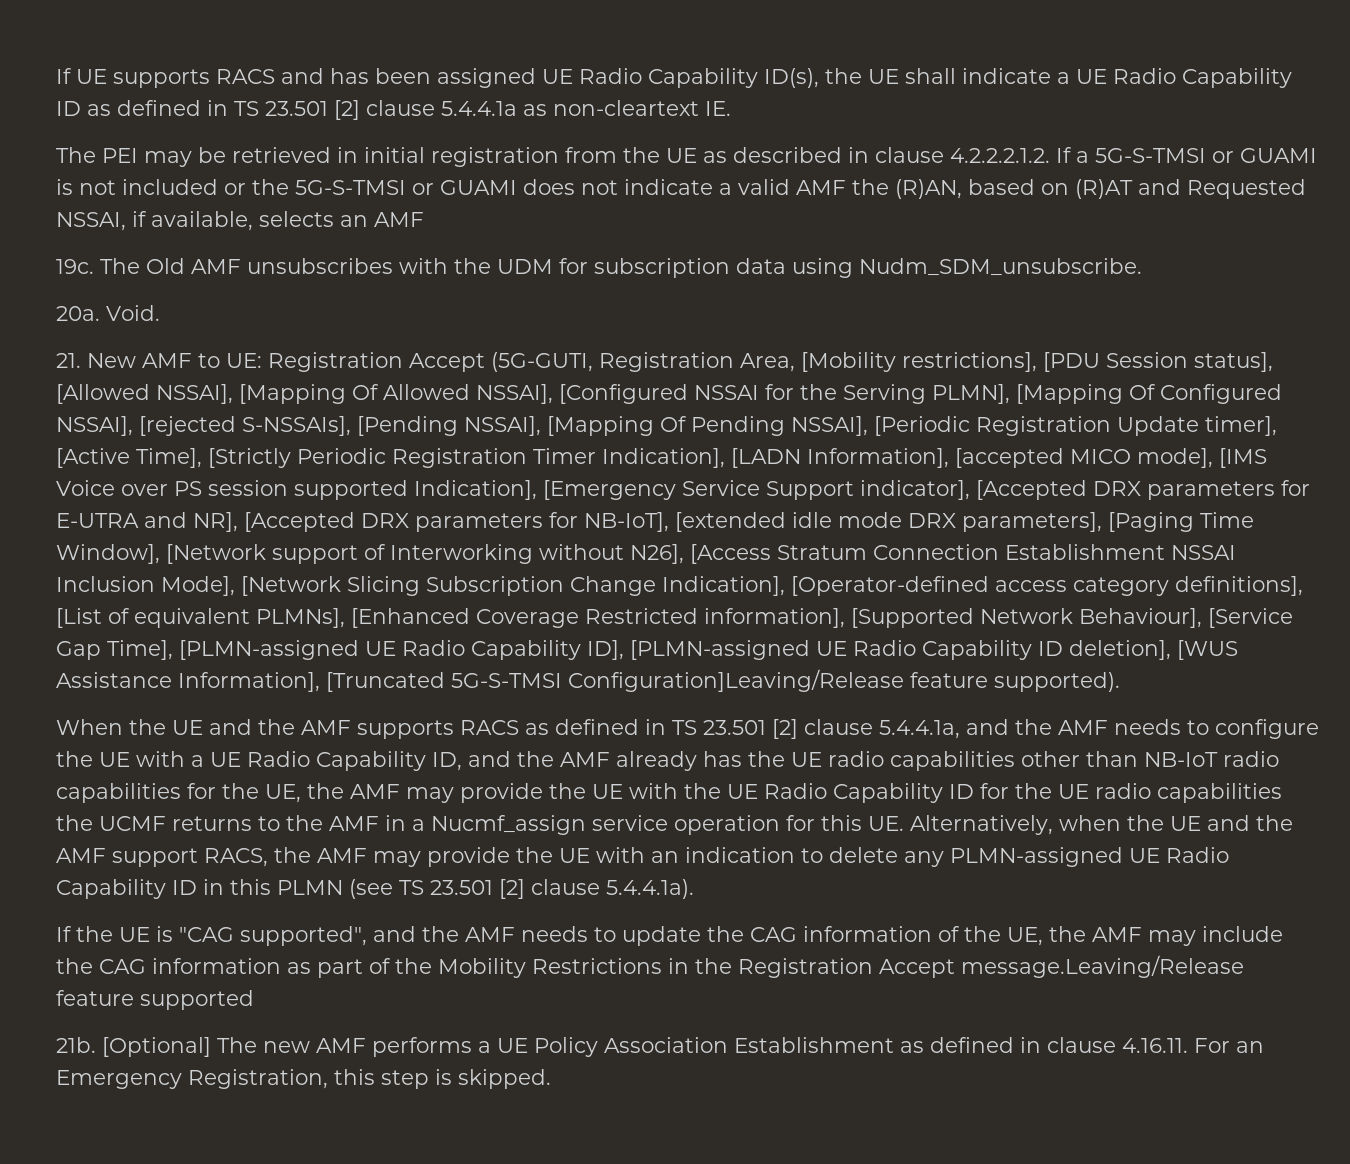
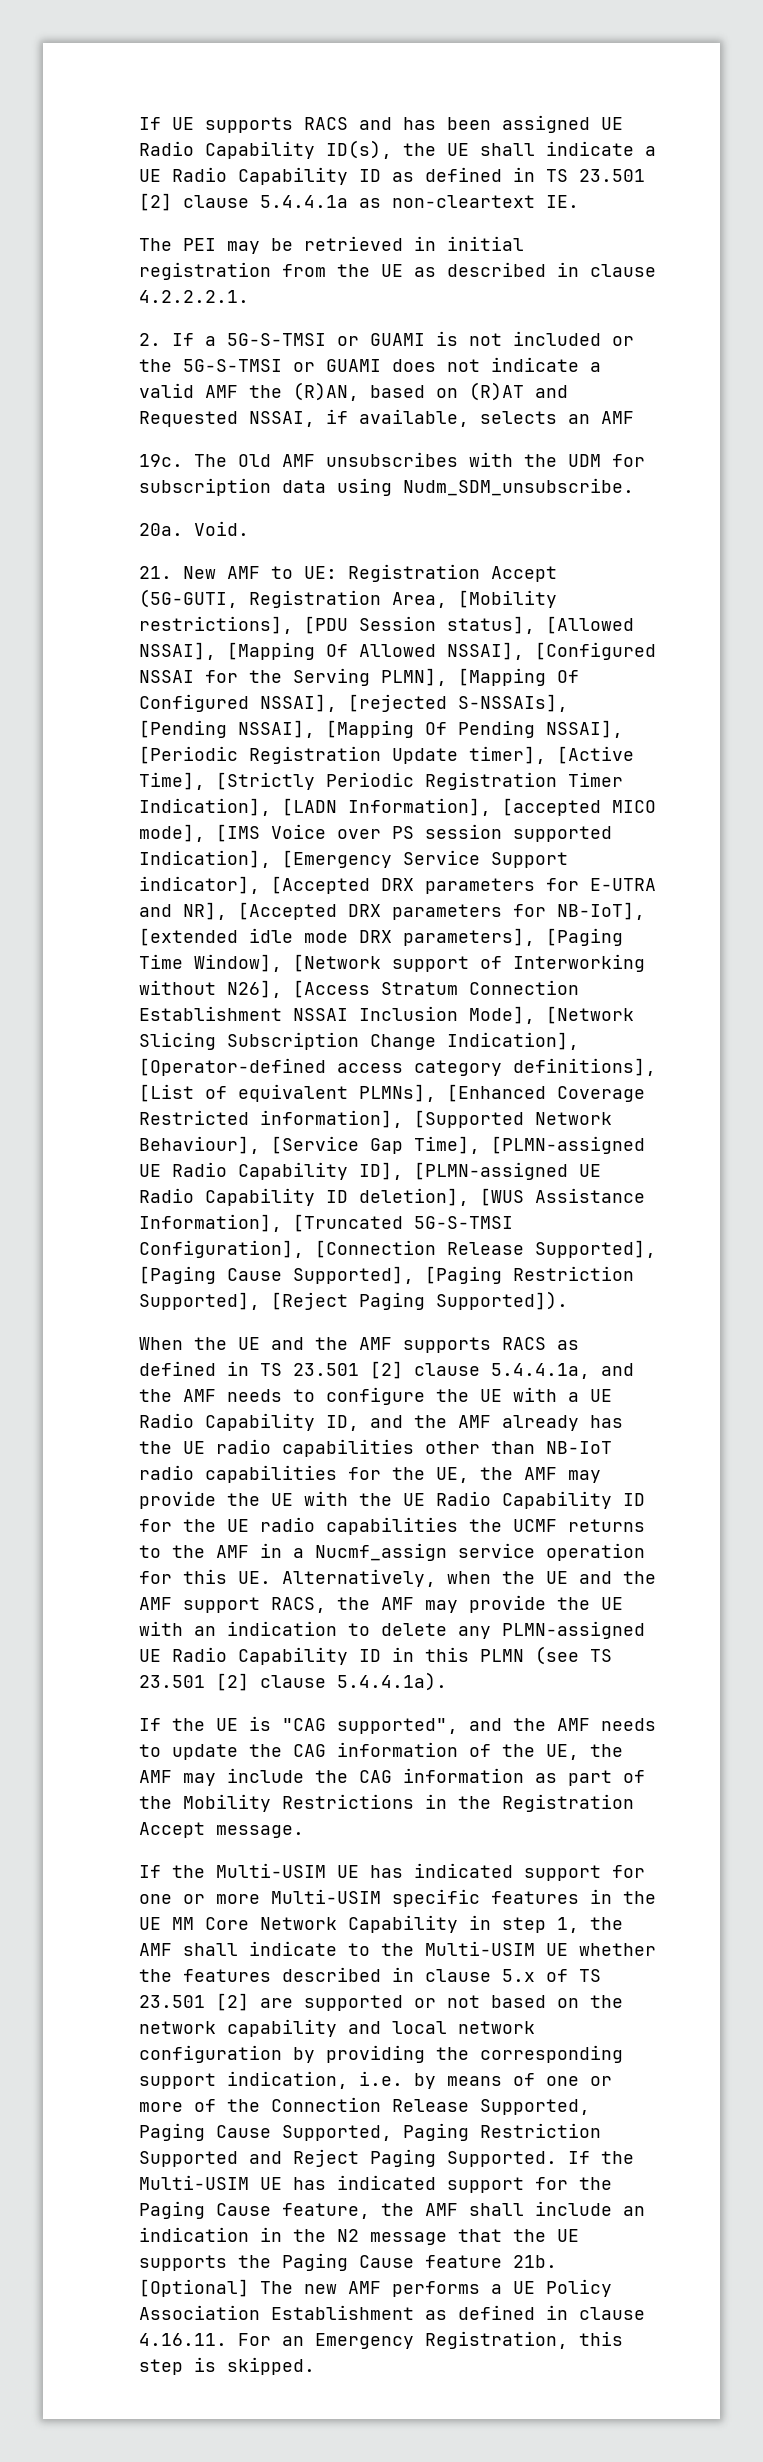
- The PEI may be retrieved in initial registration from the UE as described in clause 4.2.2.2.1.2. If a 5G-S-TMSI or GUAMI is not included or the 5G-S-TMSI or GUAMI does not indicate a valid AMF the (R)AN, based on (R)AT and Requested NSSAI, if available, selects an AMF
+ The PEI may be retrieved in initial registration from the UE as described in clause 4.2.2.2.1.
+ 2. If a 5G-S-TMSI or GUAMI is not included or the 5G-S-TMSI or GUAMI does not indicate a valid AMF the (R)AN, based on (R)AT and Requested NSSAI, if available, selects an AMF
- Registration Accept (5G-GUTI, Registration Area, [Mobility restrictions], [PDU Session status], [Allowed NSSAI], [Mapping Of Allowed NSSAI], [Configured NSSAI for the Serving PLMN], [Mapping Of Configured NSSAI], [rejected S-NSSAIs], [Pending NSSAI], [Mapping Of Pending NSSAI], [Periodic Registration Update timer], [Active Time], [Strictly Periodic Registration Timer Indication], [LADN Information], [accepted MICO mode], [IMS Voice over PS session supported Indication], [Emergency Service Support indicator], [Accepted DRX parameters for E-UTRA and NR], [Accepted DRX parameters for NB-IoT], [extended idle mode DRX parameters], [Paging Time Window], [Network support of Interworking without N26], [Access Stratum Connection Establishment NSSAI Inclusion Mode], [Network Slicing Subscription Change Indication], [Operator-defined access category definitions], [List of equivalent PLMNs], [Enhanced Coverage Restricted information], [Supported Network Behaviour], [Service Gap Time], [PLMN-assigned UE Radio Capability ID], [PLMN-assigned UE Radio Capability ID deletion], [WUS Assistance Information], [Truncated 5G-S-TMSI Configuration]Leaving/Release feature supported).
+ Registration Accept (5G-GUTI, Registration Area, [Mobility restrictions], [PDU Session status], [Allowed NSSAI], [Mapping Of Allowed NSSAI], [Configured NSSAI for the Serving PLMN], [Mapping Of Configured NSSAI], [rejected S-NSSAIs], [Pending NSSAI], [Mapping Of Pending NSSAI], [Periodic Registration Update timer], [Active Time], [Strictly Periodic Registration Timer Indication], [LADN Information], [accepted MICO mode], [IMS Voice over PS session supported Indication], [Emergency Service Support indicator], [Accepted DRX parameters for E-UTRA and NR], [Accepted DRX parameters for NB-IoT], [extended idle mode DRX parameters], [Paging Time Window], [Network support of Interworking without N26], [Access Stratum Connection Establishment NSSAI Inclusion Mode], [Network Slicing Subscription Change Indication], [Operator-defined access category definitions], [List of equivalent PLMNs], [Enhanced Coverage Restricted information], [Supported Network Behaviour], [Service Gap Time], [PLMN-assigned UE Radio Capability ID], [PLMN-assigned UE Radio Capability ID deletion], [WUS Assistance Information], [Truncated 5G-S-TMSI Configuration], [Connection Release Supported], [Paging Cause Supported], [Paging Restriction Supported], [Reject Paging Supported]).
- If the UE is "CAG supported", and the AMF needs to update the CAG information of the UE, the AMF may include the CAG information as part of the Mobility Restrictions in the Registration Accept message.Leaving/Release feature supported
- 21b.
+ If the UE is "CAG supported", and the AMF needs to update the CAG information of the UE, the AMF may include the CAG information as part of the Mobility Restrictions in the Registration Accept message.
+ If the Multi-USIM UE has indicated support for one or more Multi-USIM specific features in the UE MM Core Network Capability in step 1, the AMF shall indicate to the Multi-USIM UE whether the features described in clause 5.x of TS 23.501 [2] are supported or not based on the network capability and local network configuration by providing the corresponding support indication, i.e. by means of one or more of the Connection Release Supported, Paging Cause Supported, Paging Restriction Supported and Reject Paging Supported. If the Multi-USIM UE has indicated support for the Paging Cause feature, the AMF shall include an indication in the N2 message that the UE supports the Paging Cause feature 21b.

